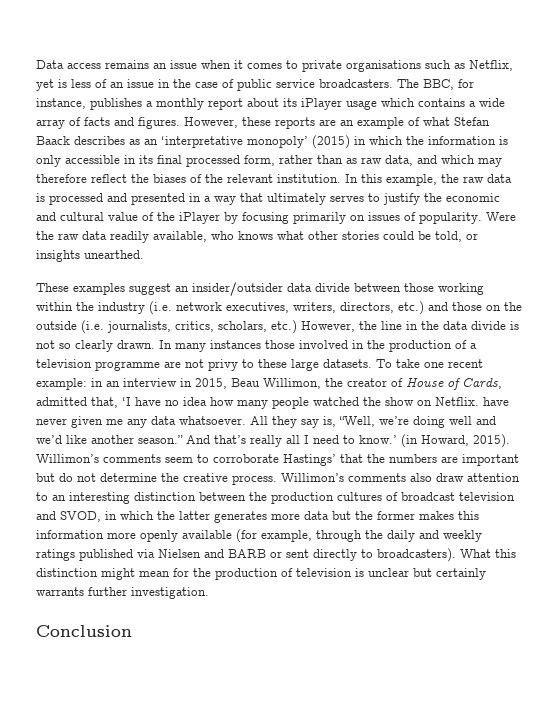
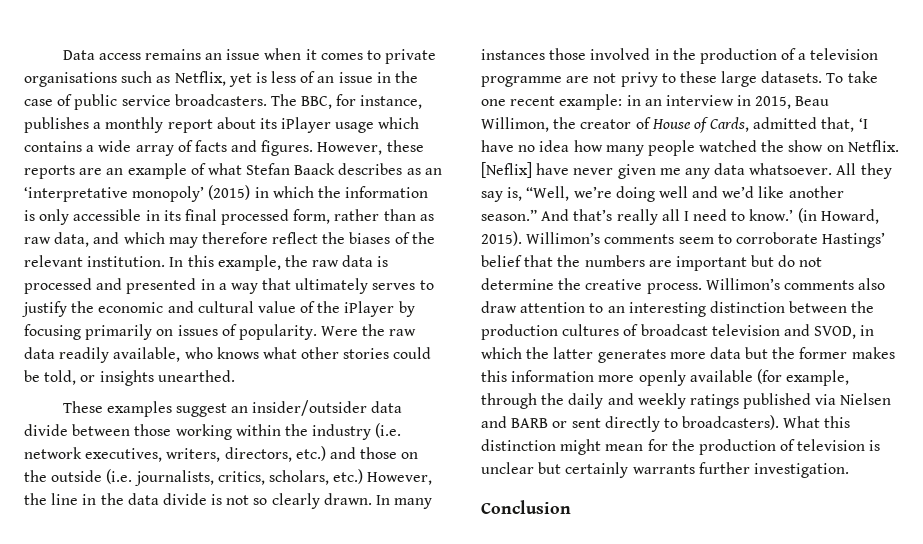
- To take one recent example: in an interview in 2015, Beau Willimon, the creator of House of Cards, admitted that, ‘I have no idea how many people watched the show on Netflix. have never given me any data whatsoever.
+ To take one recent example: in an interview in 2015, Beau Willimon, the creator of House of Cards, admitted that, ‘I have no idea how many people watched the show on Netflix. [Neflix] have never given me any data whatsoever.
- Willimon’s comments seem to corroborate Hastings’ that the numbers are important but do not determine the creative process.
+ Willimon’s comments seem to corroborate Hastings’ belief that the numbers are important but do not determine the creative process.

